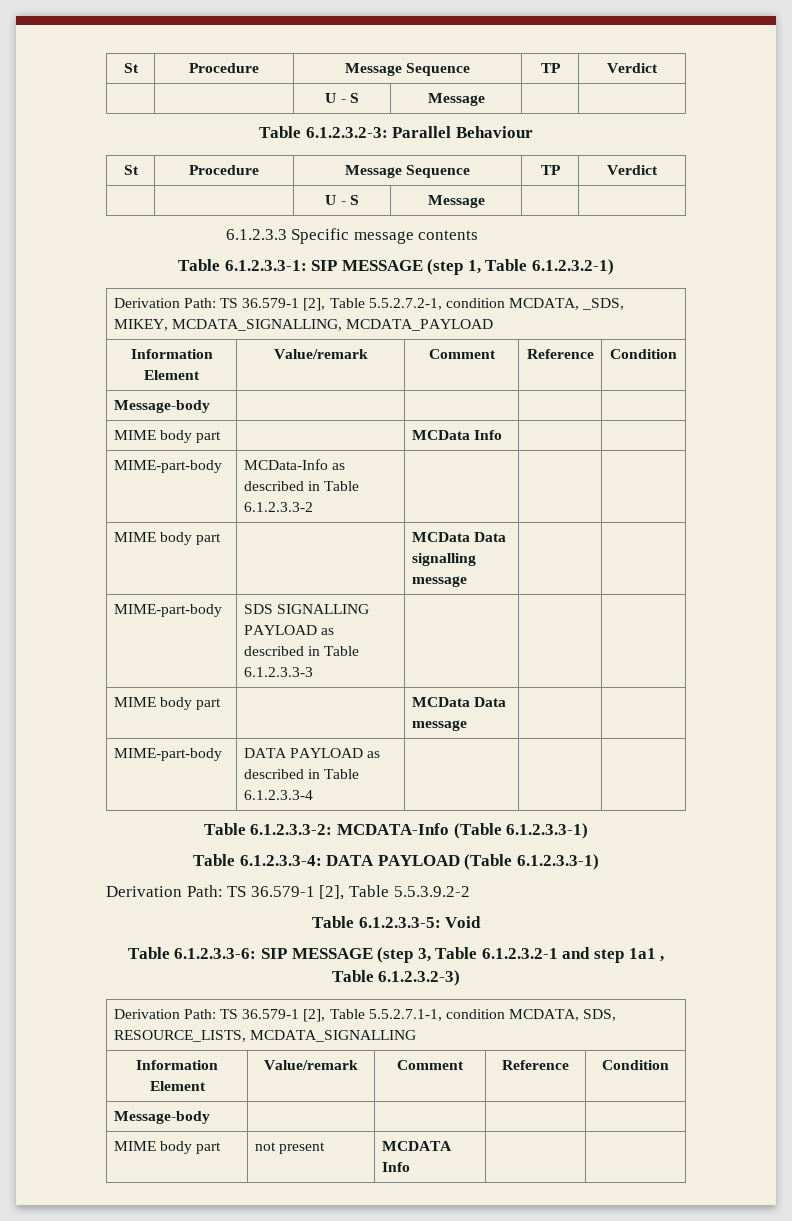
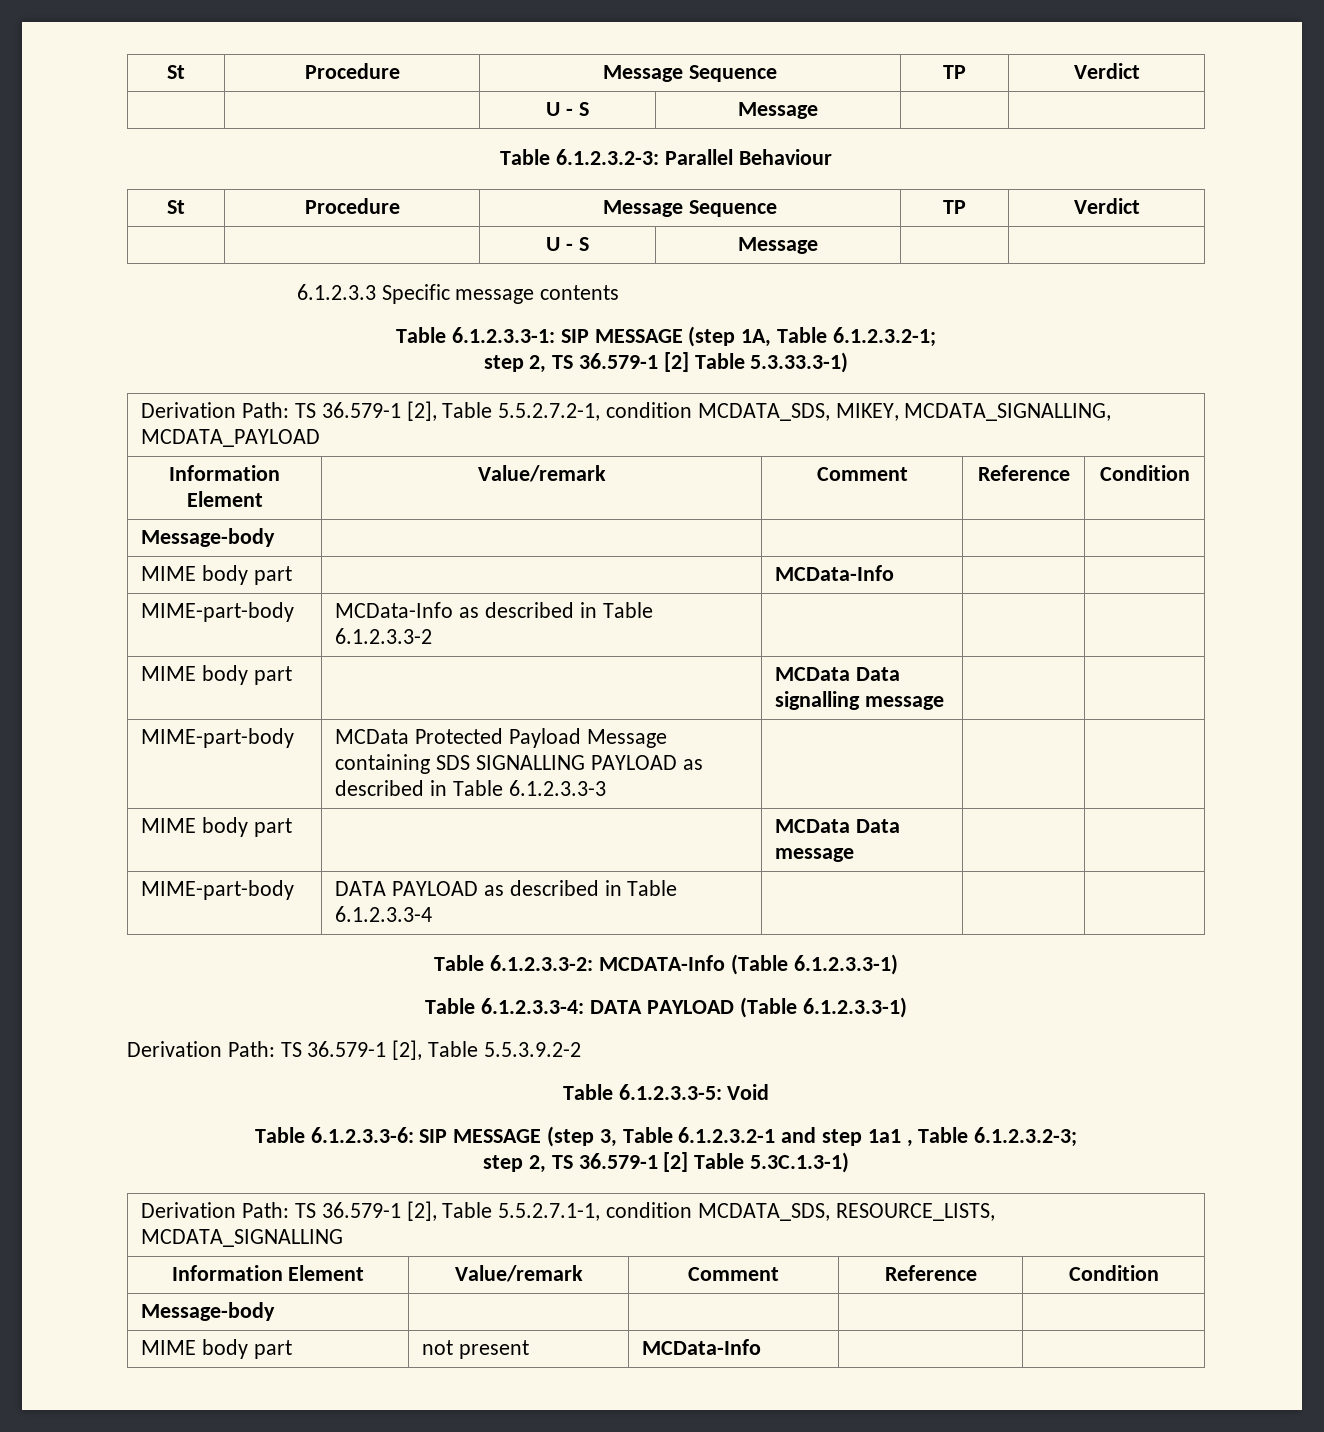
- Table 6.1.2.3.3-1: SIP MESSAGE (step 1, Table 6.1.2.3.2-1)
+ Table 6.1.2.3.3-1: SIP MESSAGE (step 1A, Table 6.1.2.3.2-1;
+ step 2, TS 36.579-1 [2] Table 5.3.33.3-1)
- Derivation Path: TS 36.579-1 [2], Table 5.5.2.7.2-1, condition MCDATA, _SDS, MIKEY, MCDATA_SIGNALLING, MCDATA_PAYLOAD
+ Derivation Path: TS 36.579-1 [2], Table 5.5.2.7.2-1, condition MCDATA_SDS, MIKEY, MCDATA_SIGNALLING, MCDATA_PAYLOAD
- MIME body part | | MCData Info | |
+ MIME body part | | MCData-Info | |
- MIME-part-body | SDS SIGNALLING PAYLOAD as described in Table 6.1.2.3.3-3 | | |
+ MIME-part-body | MCData Protected Payload Message containing SDS SIGNALLING PAYLOAD as described in Table 6.1.2.3.3-3 | | |
- Table 6.1.2.3.3-6: SIP MESSAGE (step 3, Table 6.1.2.3.2-1 and step 1a1 , Table 6.1.2.3.2-3)
+ Table 6.1.2.3.3-6: SIP MESSAGE (step 3, Table 6.1.2.3.2-1 and step 1a1 , Table 6.1.2.3.2-3;
+ step 2, TS 36.579-1 [2] Table 5.3C.1.3-1)
- Derivation Path: TS 36.579-1 [2], Table 5.5.2.7.1-1, condition MCDATA, SDS, RESOURCE_LISTS, MCDATA_SIGNALLING
+ Derivation Path: TS 36.579-1 [2], Table 5.5.2.7.1-1, condition MCDATA_SDS, RESOURCE_LISTS, MCDATA_SIGNALLING
- MIME body part | not present | MCDATA Info | |
+ MIME body part | not present | MCData-Info | |

